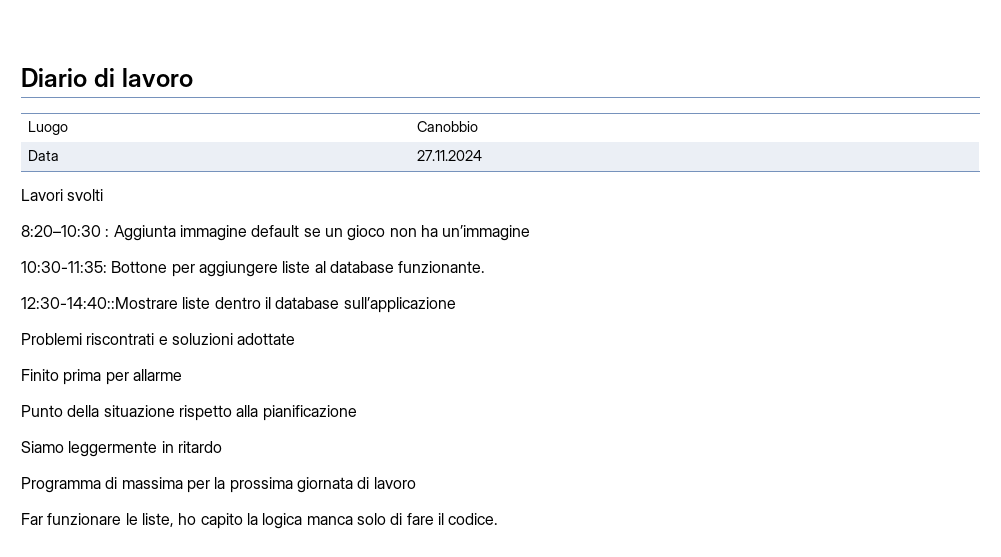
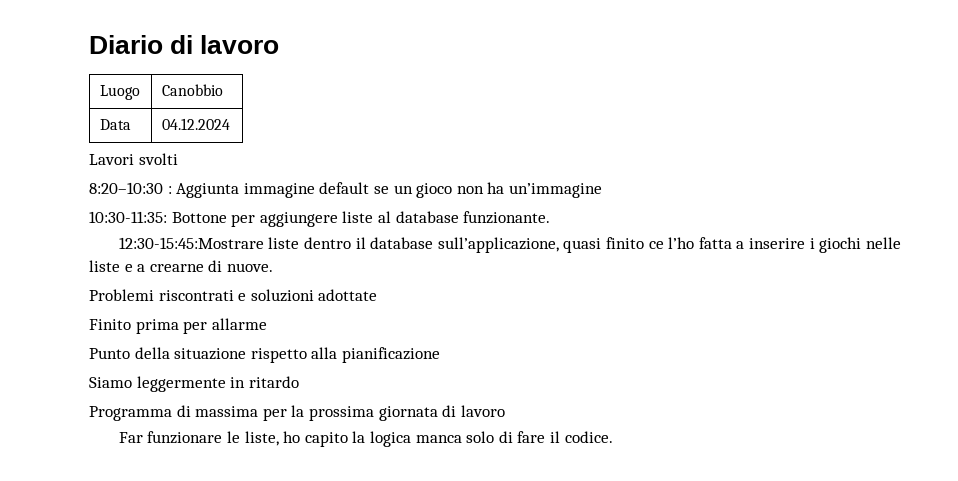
- Data | 27.11.2024
+ Data | 04.12.2024
- 12:30-14:40::Mostrare liste dentro il database sull’applicazione
+ 12:30-15:45:Mostrare liste dentro il database sull’applicazione, quasi finito ce l’ho fatta a inserire i giochi nelle liste e a crearne di nuove.

